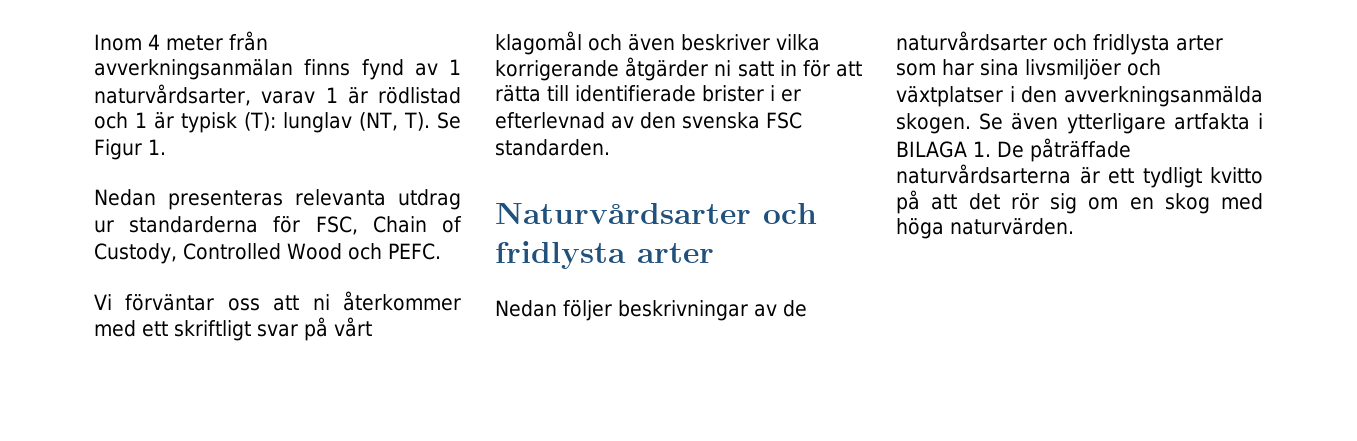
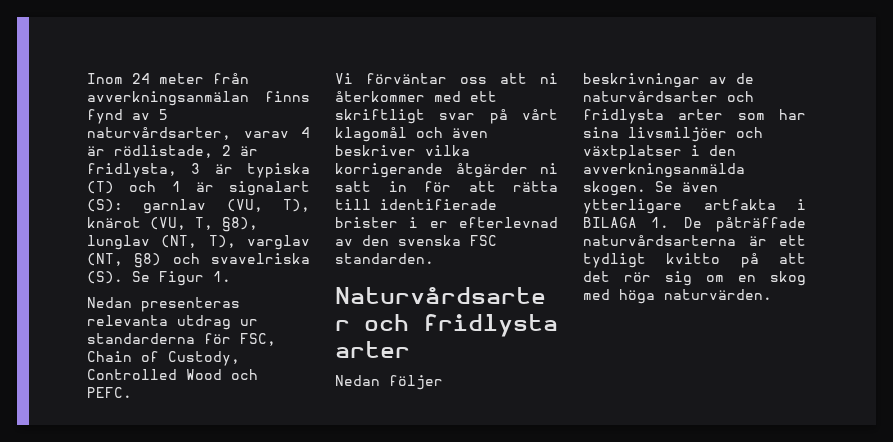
- Inom 4 meter från avverkningsanmälan finns fynd av 1 naturvårdsarter, varav 1 är rödlistad och 1 är typisk (T): lunglav (NT, T). Se Figur 1.
+ Inom 24 meter från avverkningsanmälan finns fynd av 5 naturvårdsarter, varav 4 är rödlistade, 2 är fridlysta, 3 är typiska (T) och 1 är signalart (S): garnlav (VU, T), knärot (VU, T, §8), lunglav (NT, T), varglav (NT, §8) och svavelriska (S). Se Figur 1.

